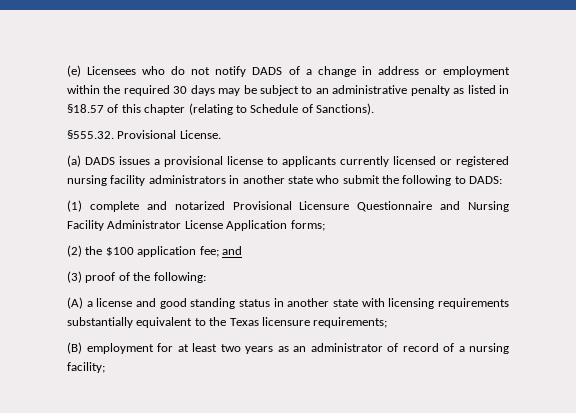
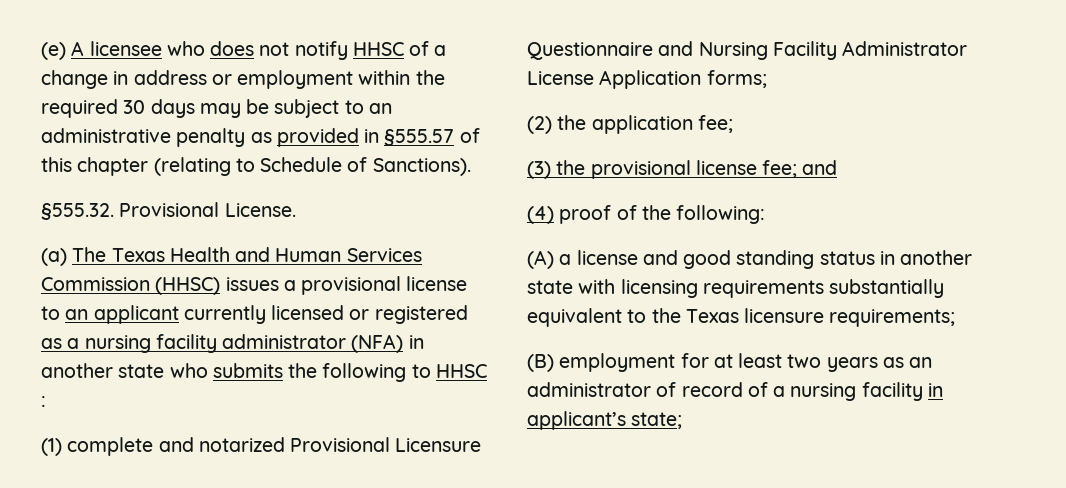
- (e) Licensees who do not notify DADS of a change in address or employment within the required 30 days may be subject to an administrative penalty as listed in §18.57 of this chapter (relating to Schedule of Sanctions).
+ (e) A licensee who does not notify HHSC of a change in address or employment within the required 30 days may be subject to an administrative penalty as provided in §555.57 of this chapter (relating to Schedule of Sanctions).
- (a) DADS issues a provisional license to applicants currently licensed or registered nursing facility administrators in another state who submit the following to DADS:
+ (a) The Texas Health and Human Services Commission (HHSC) issues a provisional license to an applicant currently licensed or registered as a nursing facility administrator (NFA) in another state who submits the following to HHSC :
- (2) the $100 application fee; and
+ (2) the application fee;
+ (3) the provisional license fee; and
- (3) proof of the following:
+ (4) proof of the following:
- (B) employment for at least two years as an administrator of record of a nursing facility;
+ (B) employment for at least two years as an administrator of record of a nursing facility in applicant’s state;

